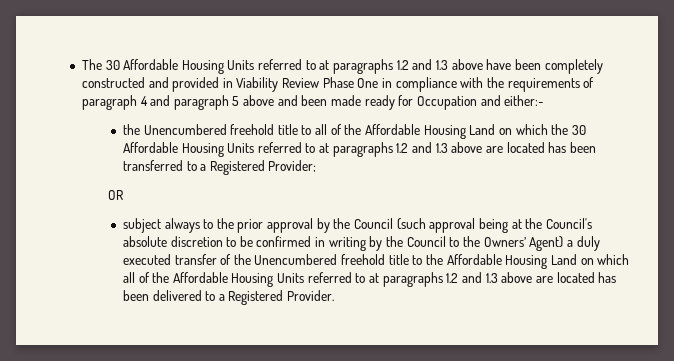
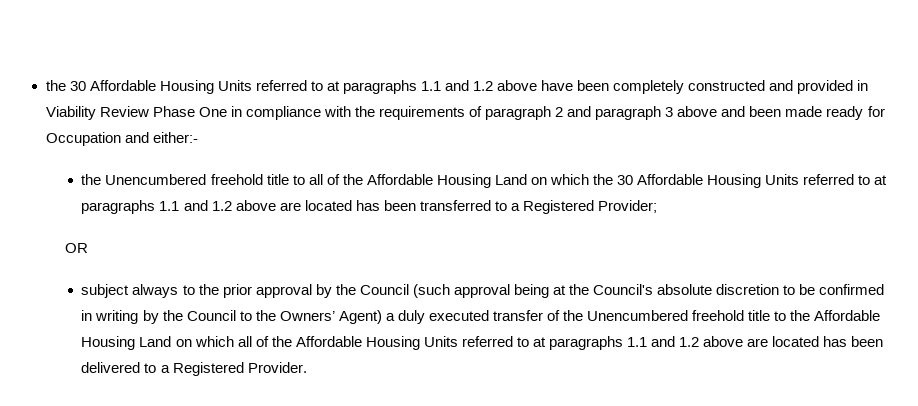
- The 30 Affordable Housing Units referred to at paragraphs 1.2 and 1.3 above have been completely constructed and provided in Viability Review Phase One in compliance with the requirements of paragraph 4 and paragraph 5 above and been made ready for Occupation and either:-
+ the 30 Affordable Housing Units referred to at paragraphs 1.1 and 1.2 above have been completely constructed and provided in Viability Review Phase One in compliance with the requirements of paragraph 2 and paragraph 3 above and been made ready for Occupation and either:-
- the Unencumbered freehold title to all of the Affordable Housing Land on which the 30 Affordable Housing Units referred to at paragraphs 1.2 and 1.3 above are located has been transferred to a Registered Provider;
+ the Unencumbered freehold title to all of the Affordable Housing Land on which the 30 Affordable Housing Units referred to at paragraphs 1.1 and 1.2 above are located has been transferred to a Registered Provider;
- subject always to the prior approval by the Council (such approval being at the Council's absolute discretion to be confirmed in writing by the Council to the Owners’ Agent) a duly executed transfer of the Unencumbered freehold title to the Affordable Housing Land on which all of the Affordable Housing Units referred to at paragraphs 1.2 and 1.3 above are located has been delivered to a Registered Provider.
+ subject always to the prior approval by the Council (such approval being at the Council's absolute discretion to be confirmed in writing by the Council to the Owners’ Agent) a duly executed transfer of the Unencumbered freehold title to the Affordable Housing Land on which all of the Affordable Housing Units referred to at paragraphs 1.1 and 1.2 above are located has been delivered to a Registered Provider.

